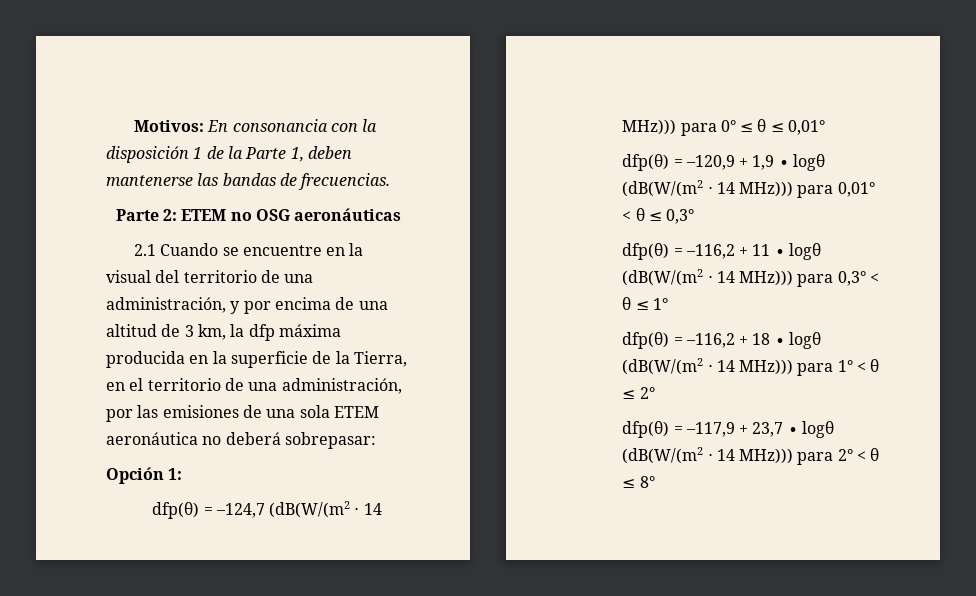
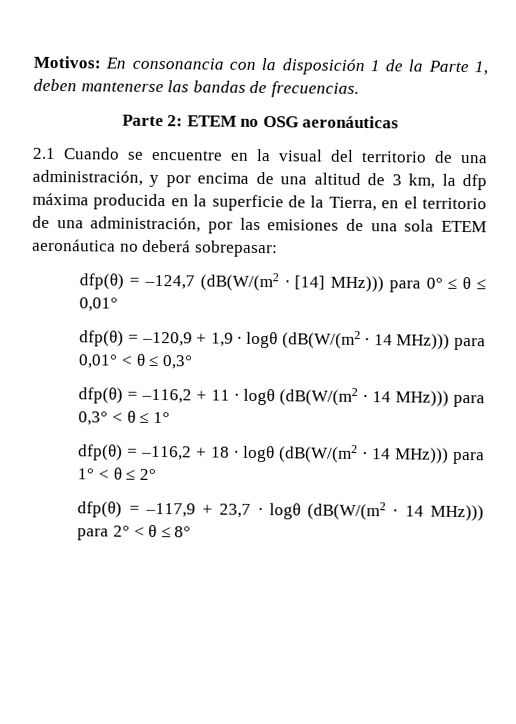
- Opción 1:
- dfp(θ) = –124,7 (dB(W/(m2 ⋅ 14 MHz))) para 0° ≤ θ ≤ 0,01°
+ dfp(θ) = –124,7 (dB(W/(m2 ⋅ [14] MHz))) para 0° ≤ θ ≤ 0,01°

